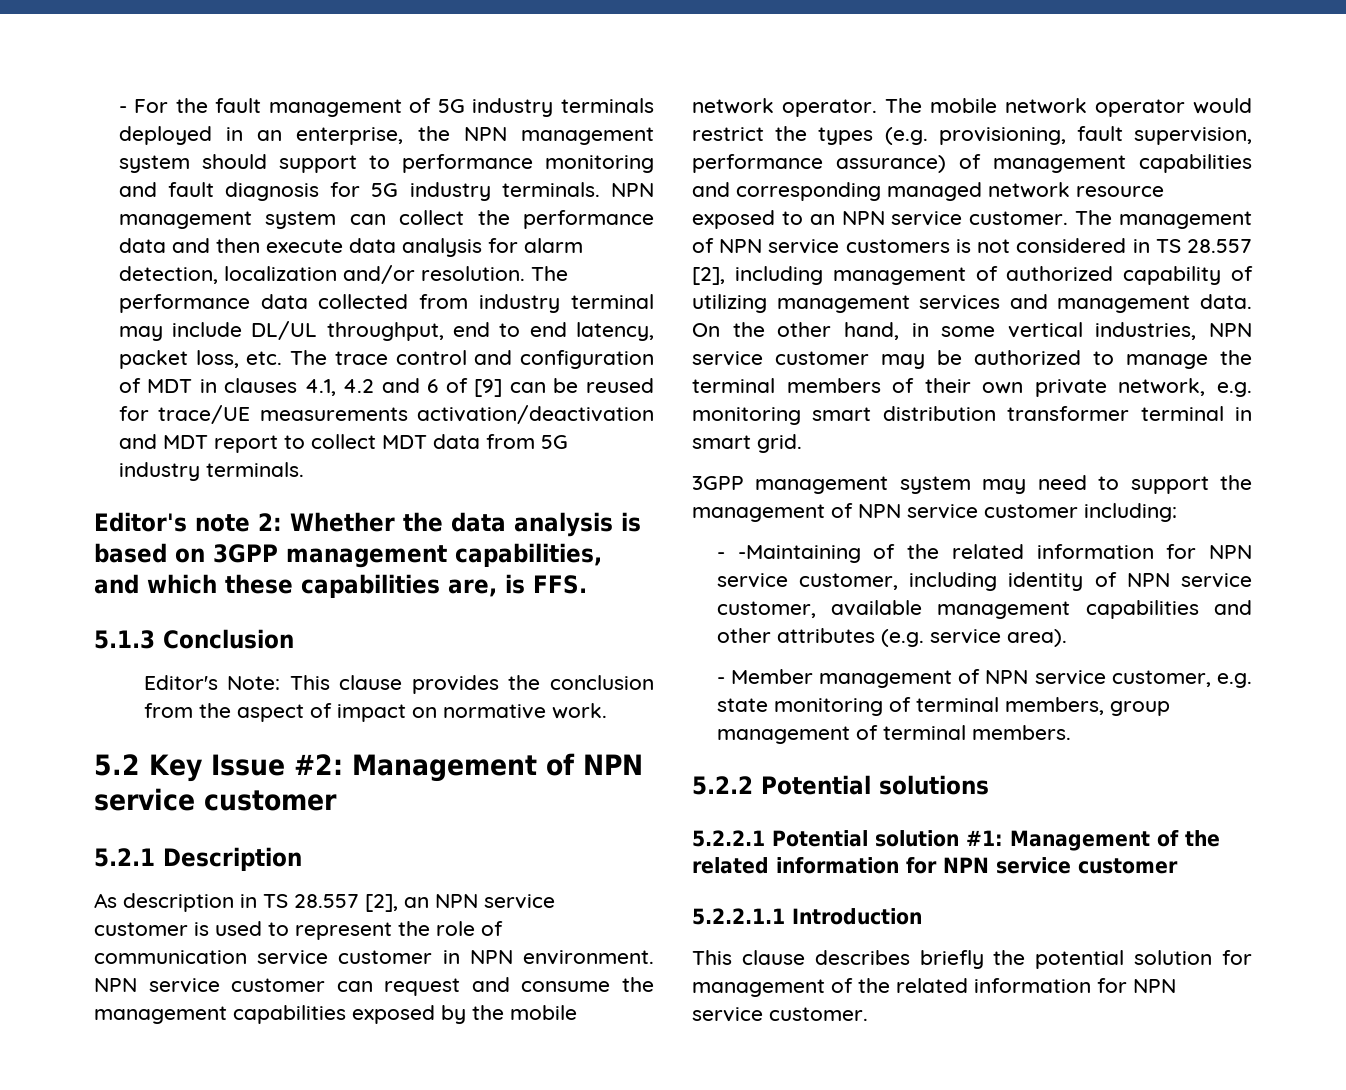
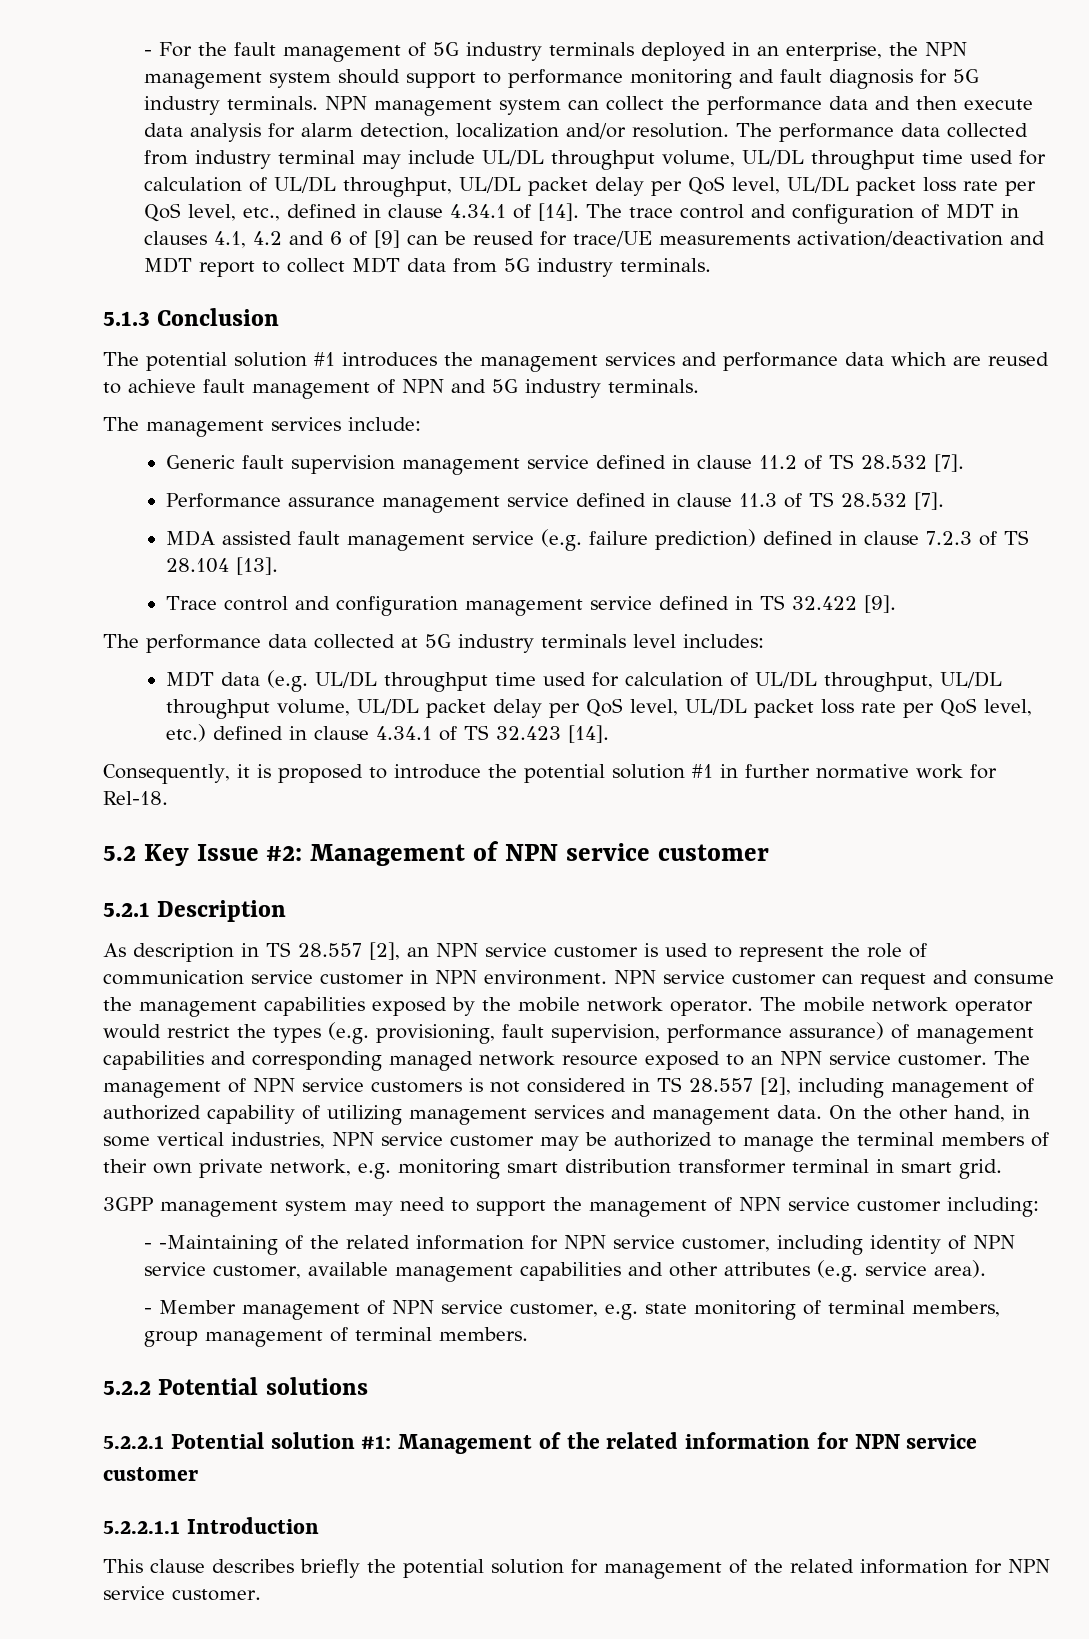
- The performance data collected from industry terminal may include DL/UL throughput, end to end latency, packet loss, etc. The trace control and configuration of MDT in clauses 4.1, 4.2 and 6 of [9] can be reused for trace/UE measurements activation/deactivation and MDT report to collect MDT data from 5G industry terminals.
+ The performance data collected from industry terminal may include UL/DL throughput volume, UL/DL throughput time used for calculation of UL/DL throughput, UL/DL packet delay per QoS level, UL/DL packet loss rate per QoS level, etc., defined in clause 4.34.1 of [14]. The trace control and configuration of MDT in clauses 4.1, 4.2 and 6 of [9] can be reused for trace/UE measurements activation/deactivation and MDT report to collect MDT data from 5G industry terminals.
- Editor's note 2: Whether the data analysis is based on 3GPP management capabilities, and which these capabilities are, is FFS.
  5.1.3 Conclusion
- Editor's Note: This clause provides the conclusion from the aspect of impact on normative work.
+ The potential solution #1 introduces the management services and performance data which are reused to achieve fault management of NPN and 5G industry terminals.
+ The management services include:
+ Generic fault supervision management service defined in clause 11.2 of TS 28.532 [7].
+ Performance assurance management service defined in clause 11.3 of TS 28.532 [7].
+ MDA assisted fault management service (e.g. failure prediction) defined in clause 7.2.3 of TS 28.104 [13].
+ Trace control and configuration management service defined in TS 32.422 [9].
+ The performance data collected at 5G industry terminals level includes:
+ MDT data (e.g. UL/DL throughput time used for calculation of UL/DL throughput, UL/DL throughput volume, UL/DL packet delay per QoS level, UL/DL packet loss rate per QoS level, etc.) defined in clause 4.34.1 of TS 32.423 [14].
+ Consequently, it is proposed to introduce the potential solution #1 in further normative work for Rel-18.

